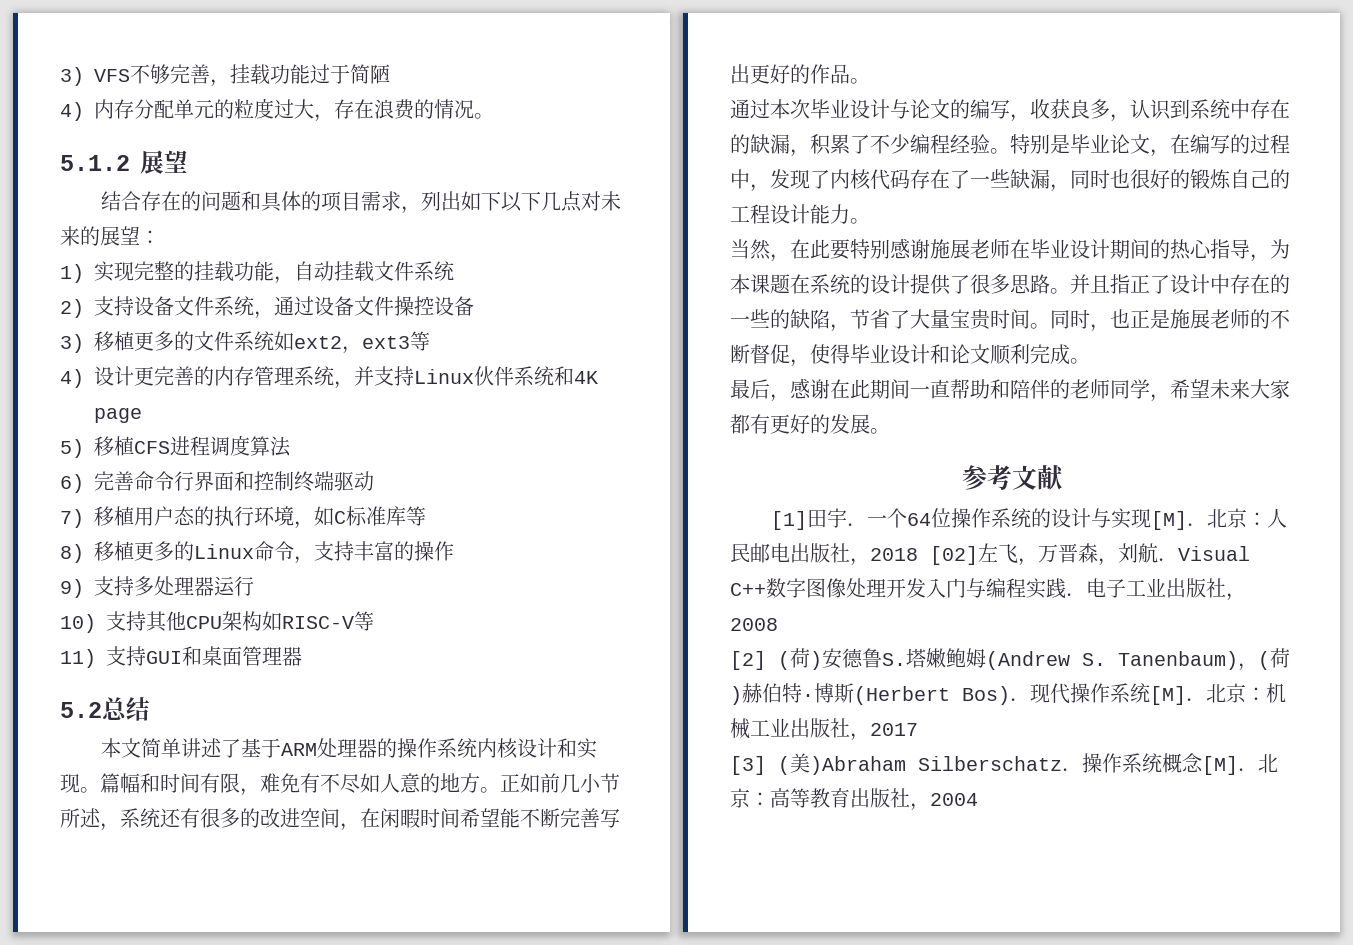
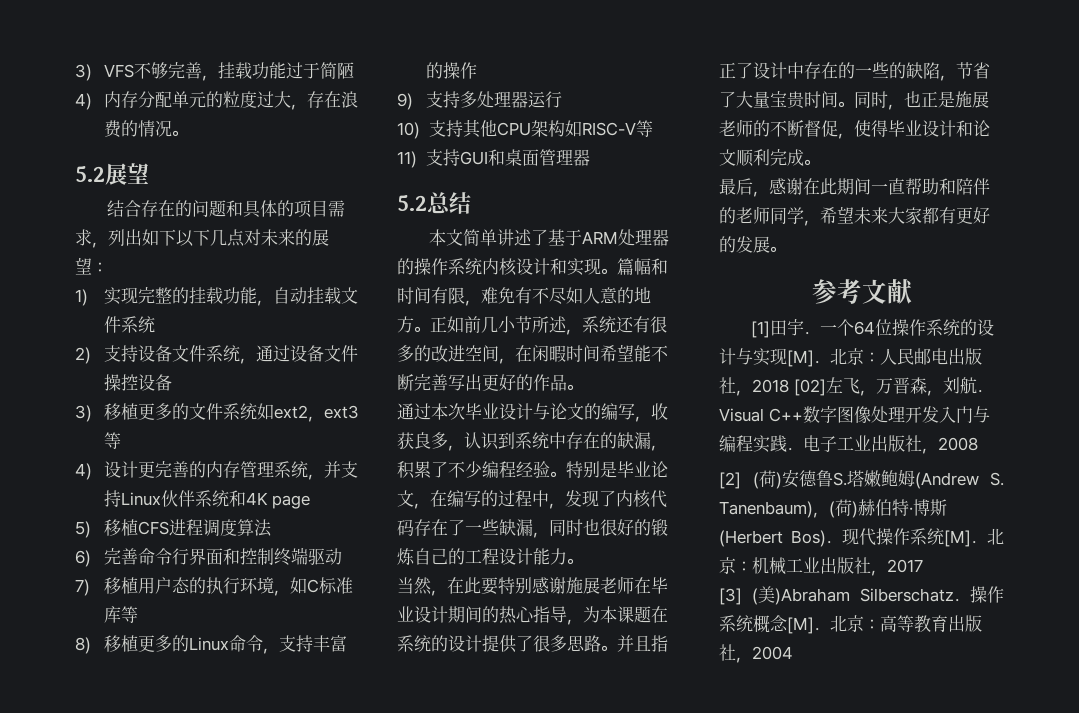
- 5.1.2展望
+ 5.2展望

